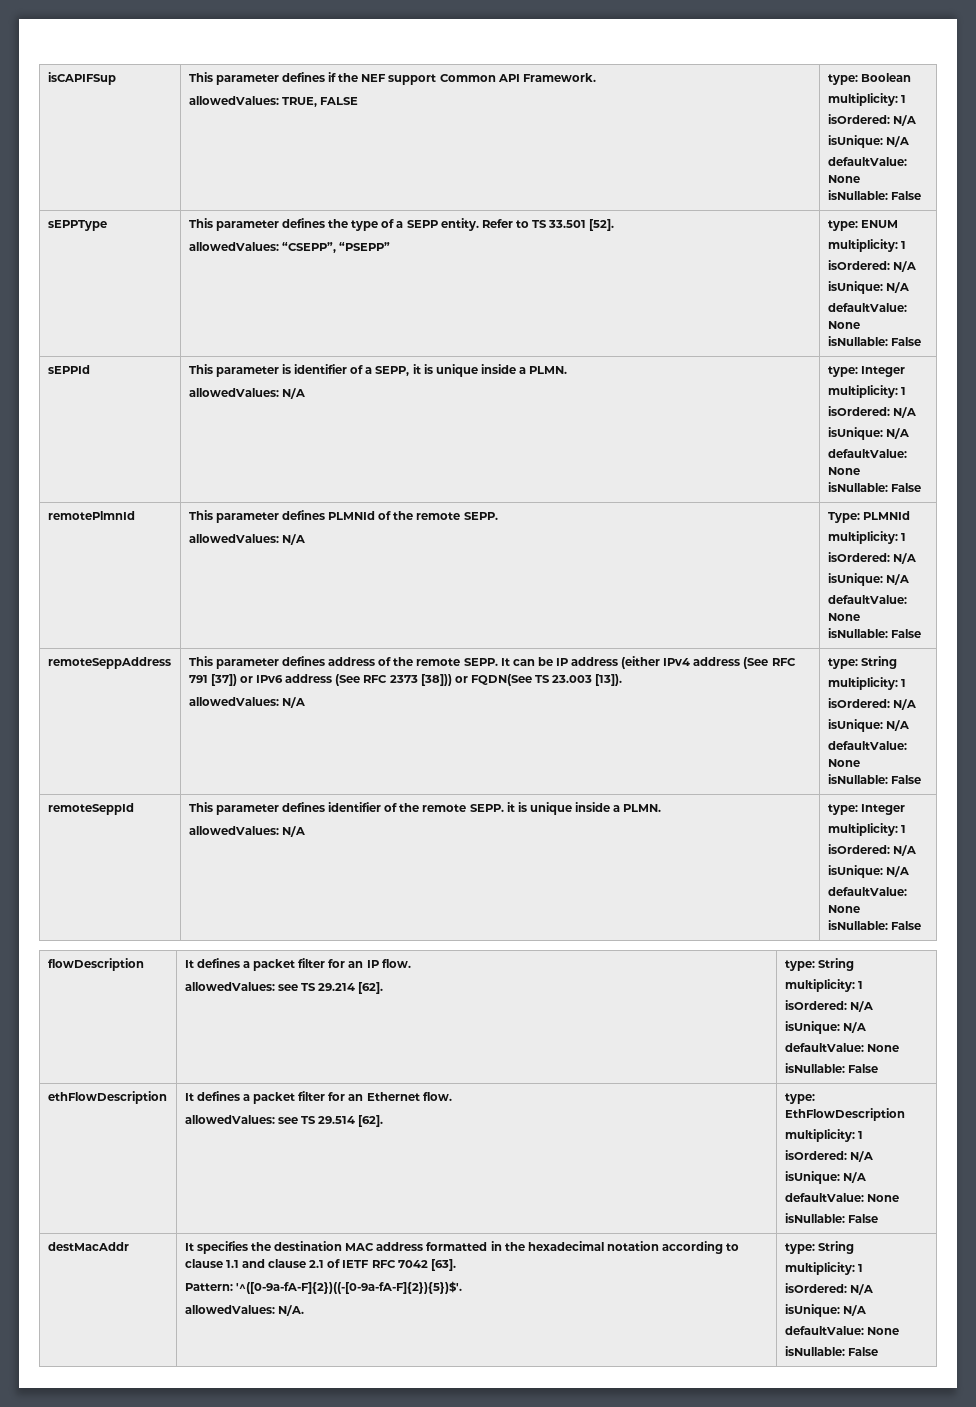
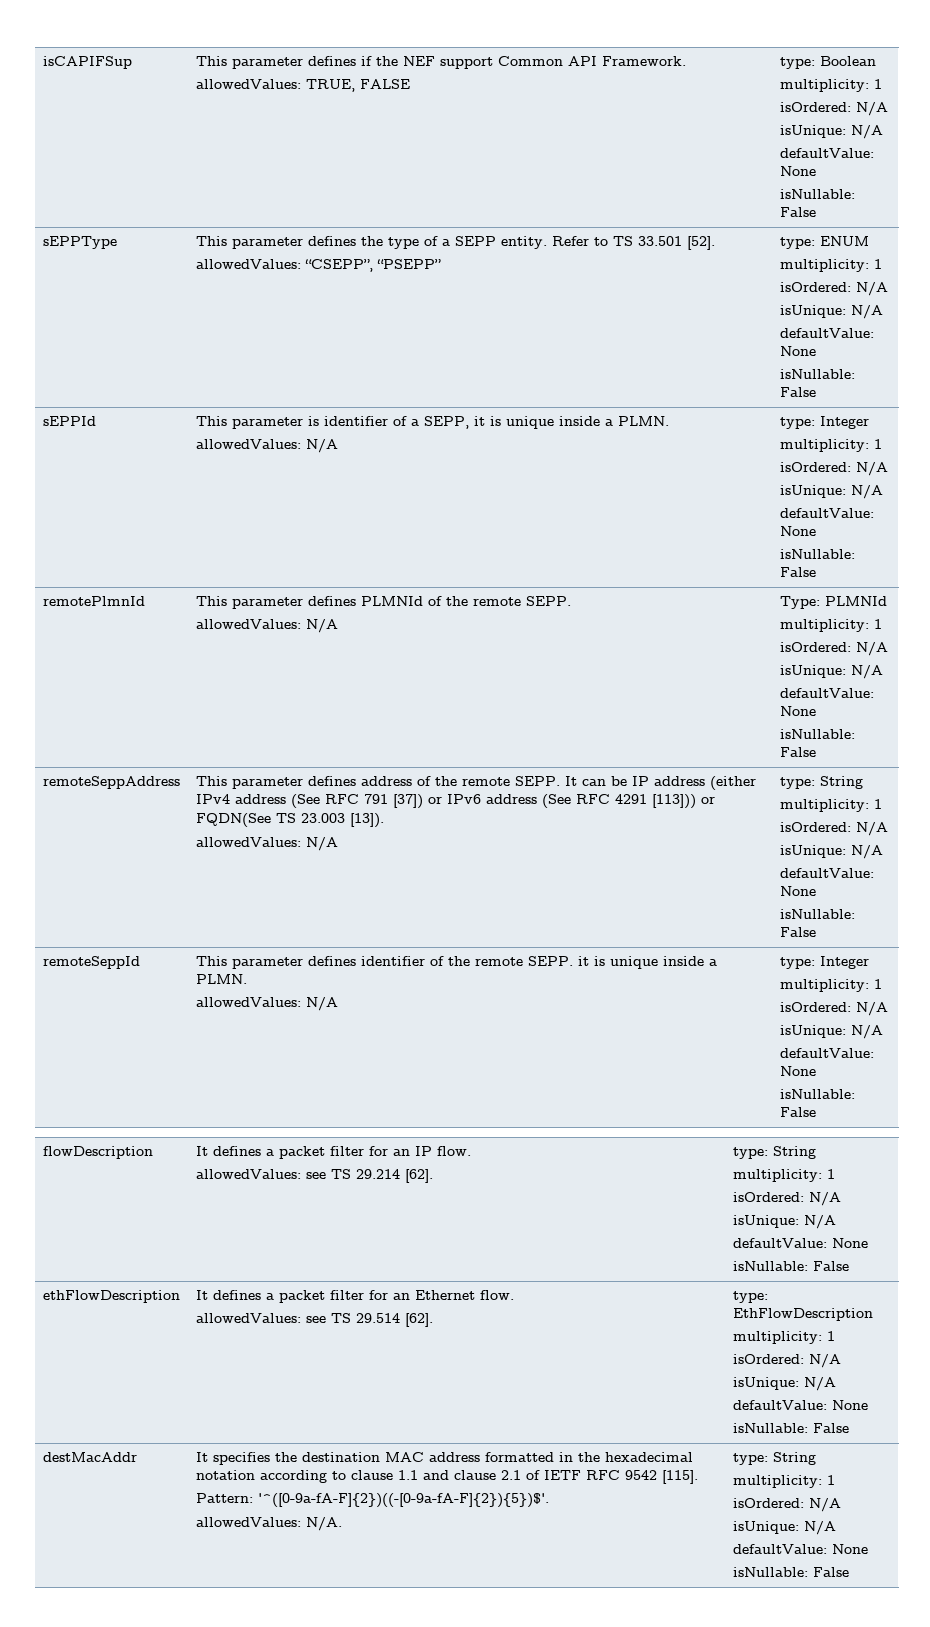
- It can be IP address (either IPv4 address (See RFC 791 [37]) or IPv6 address (See RFC 2373 [38])) or FQDN(See TS 23.003 [13]).
+ It can be IP address (either IPv4 address (See RFC 791 [37]) or IPv6 address (See RFC 4291 [113])) or FQDN(See TS 23.003 [13]).
- destMacAddr | It specifies the destination MAC address formatted in the hexadecimal notation according to clause 1.1 and clause 2.1 of IETF RFC 7042 [63].
+ destMacAddr | It specifies the destination MAC address formatted in the hexadecimal notation according to clause 1.1 and clause 2.1 of IETF RFC 9542 [115].

